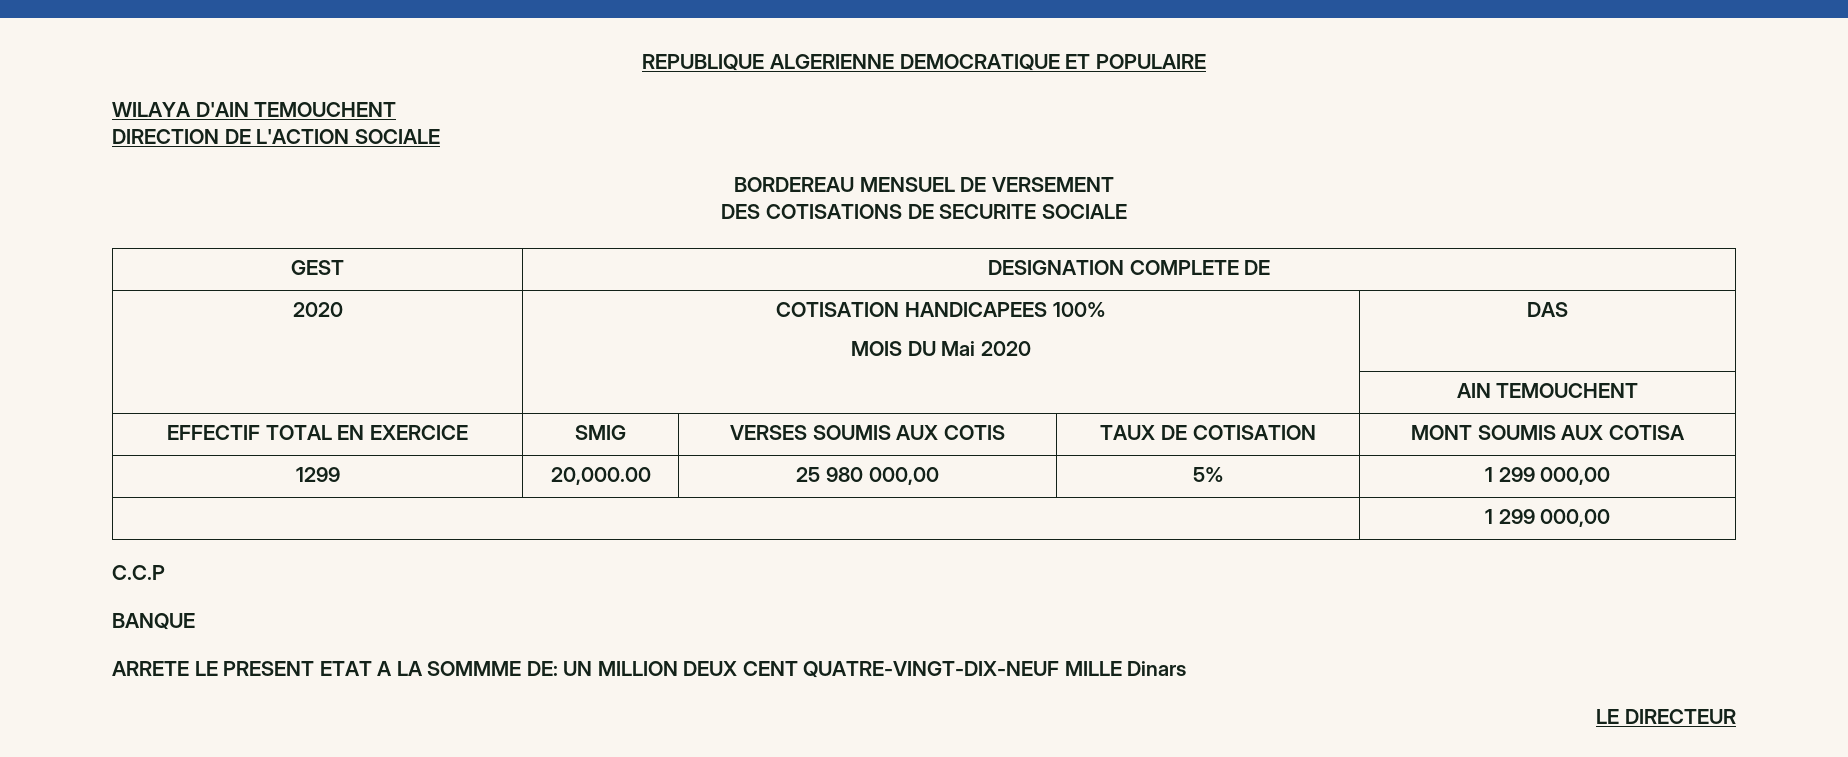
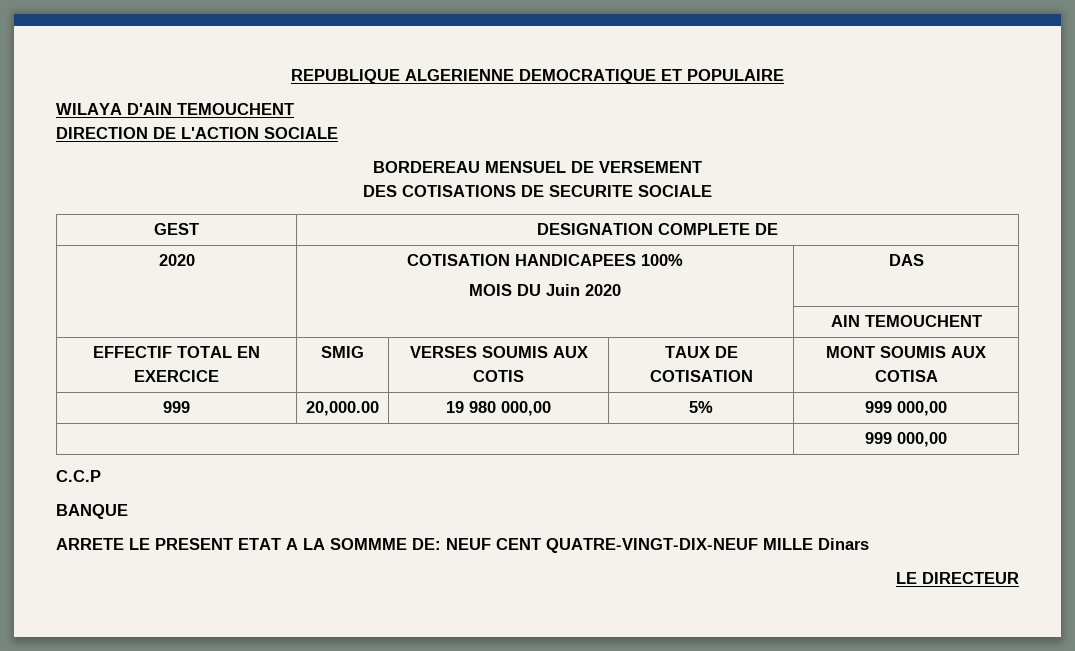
  2020 | COTISATION HANDICAPEES 100%
- MOIS DU Mai 2020 | DAS
+ MOIS DU Juin 2020 | DAS
- 1299 | 20,000.00 | 25 980 000,00 | 5% | 1 299 000,00
- | 1 299 000,00
+ 999 | 20,000.00 | 19 980 000,00 | 5% | 999 000,00
+ | 999 000,00
- ARRETE LE PRESENT ETAT A LA SOMMME DE: UN MILLION DEUX CENT QUATRE-VINGT-DIX-NEUF MILLE Dinars
+ ARRETE LE PRESENT ETAT A LA SOMMME DE: NEUF CENT QUATRE-VINGT-DIX-NEUF MILLE Dinars

